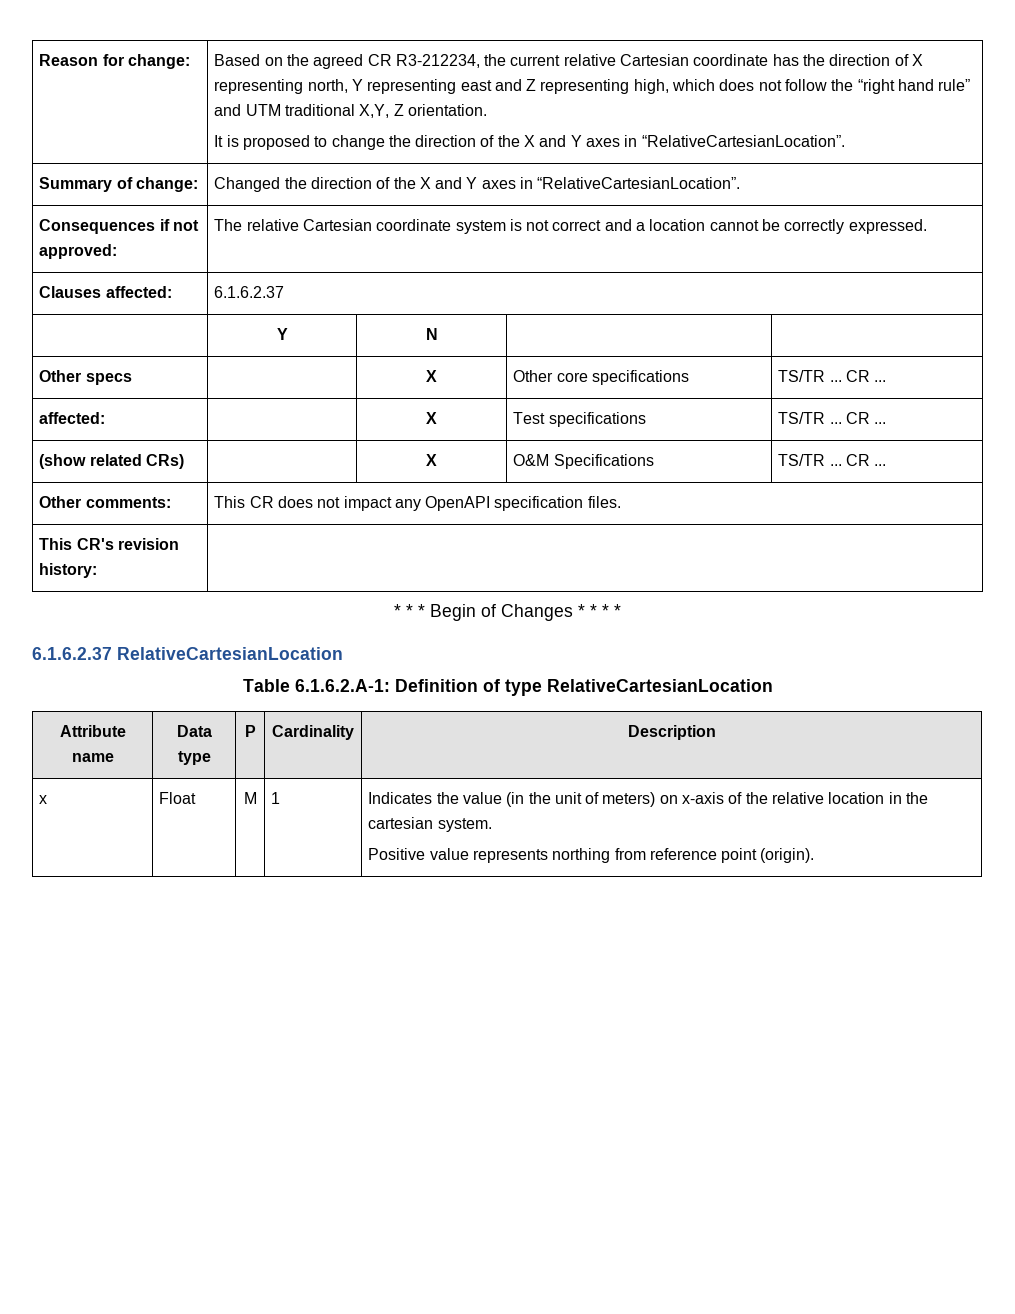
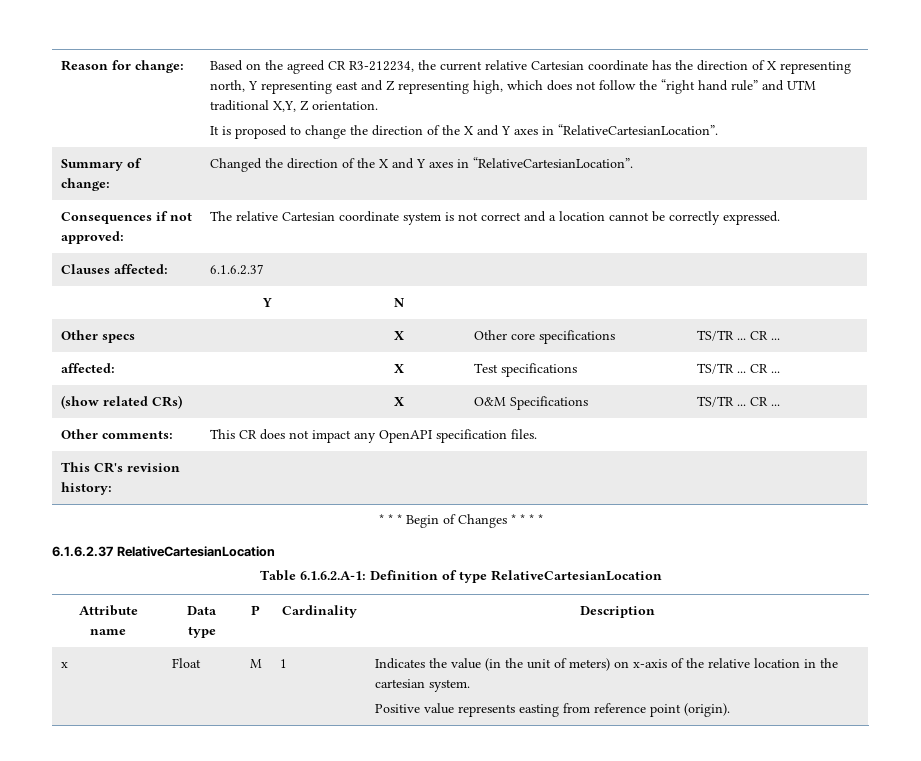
  x | Float | M | 1 | Indicates the value (in the unit of meters) on x-axis of the relative location in the cartesian system.
- Positive value represents northing from reference point (origin).
+ Positive value represents easting from reference point (origin).

